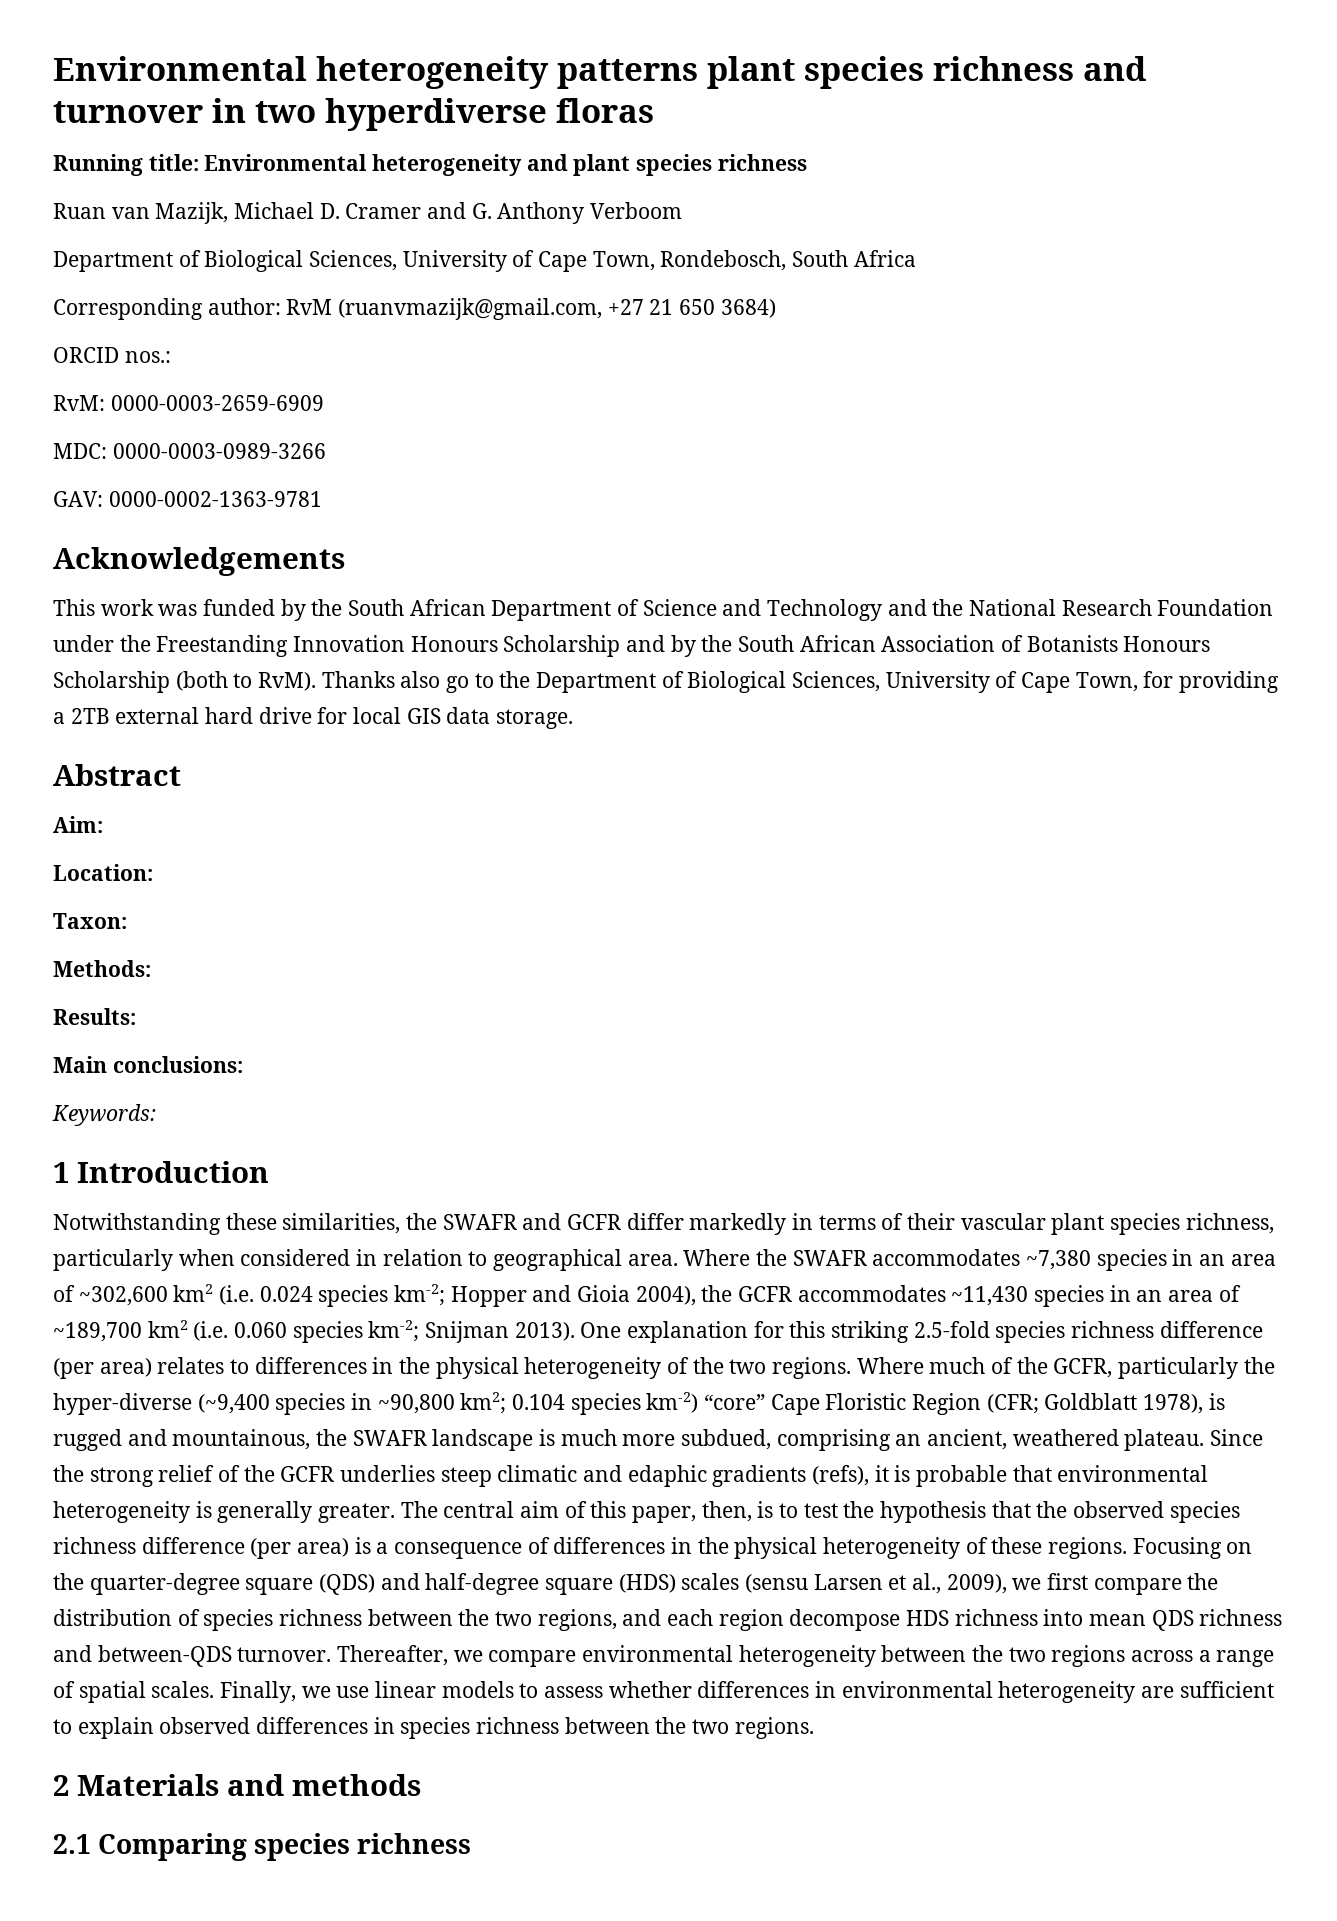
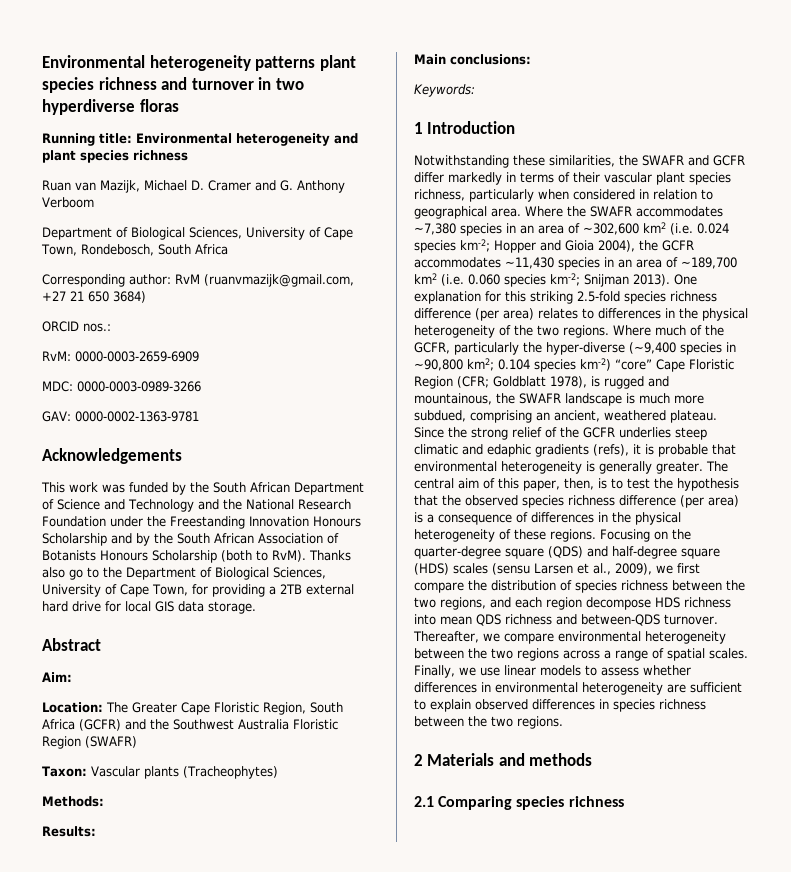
- Location:
- Taxon:
+ Location: The Greater Cape Floristic Region, South Africa (GCFR) and the Southwest Australia Floristic Region (SWAFR)
+ Taxon: Vascular plants (Tracheophytes)

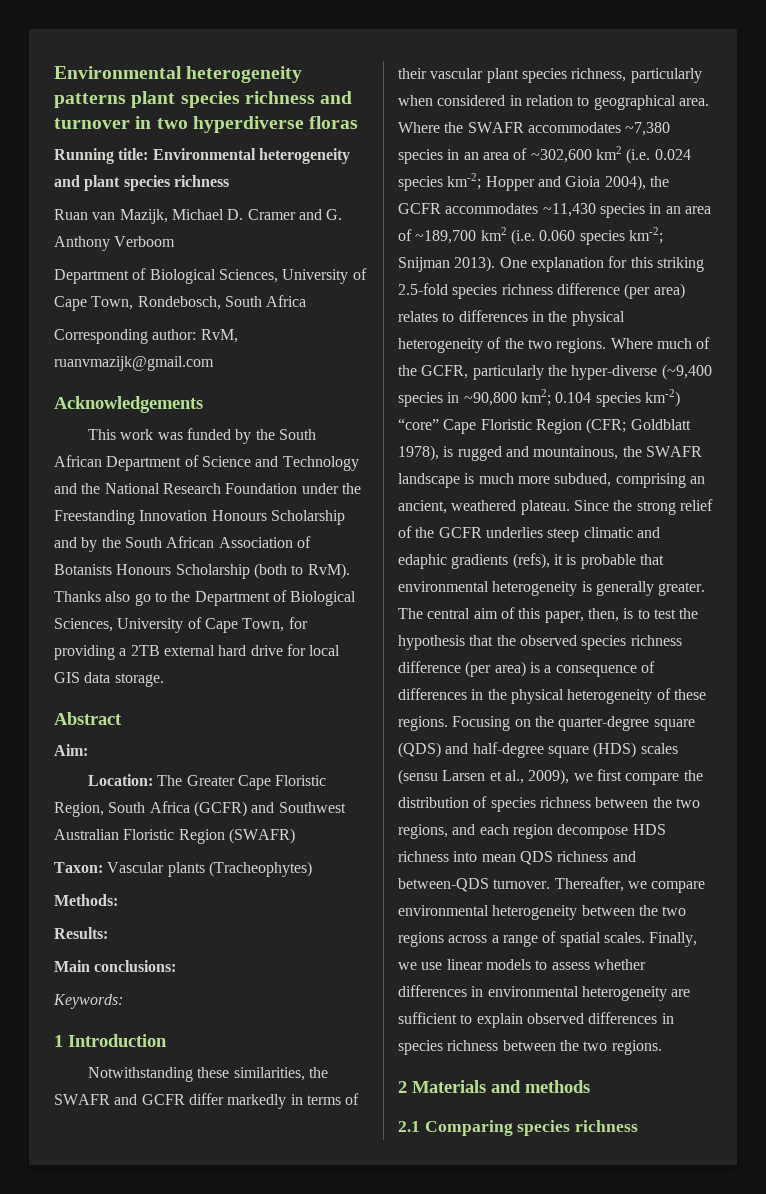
- Corresponding author: RvM (ruanvmazijk@gmail.com, +27 21 650 3684)
- ORCID nos.:
- RvM: 0000-0003-2659-6909
- MDC: 0000-0003-0989-3266
- GAV: 0000-0002-1363-9781
+ Corresponding author: RvM, ruanvmazijk@gmail.com
- Location: The Greater Cape Floristic Region, South Africa (GCFR) and the Southwest Australia Floristic Region (SWAFR)
+ Location: The Greater Cape Floristic Region, South Africa (GCFR) and Southwest Australian Floristic Region (SWAFR)

